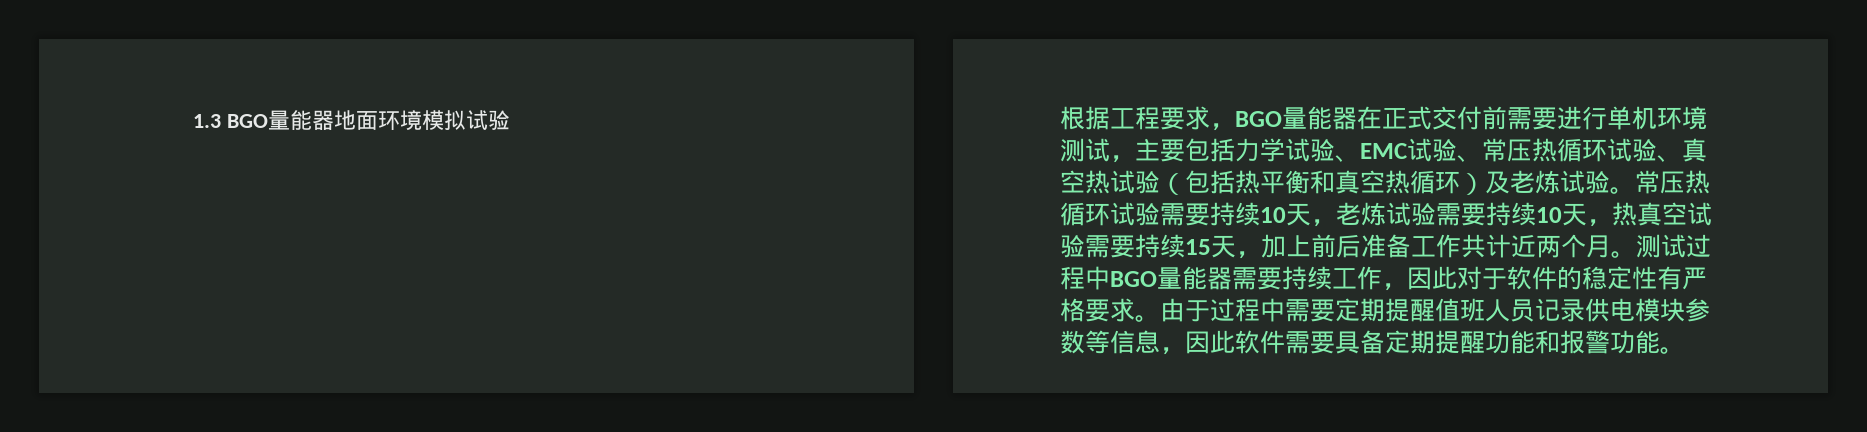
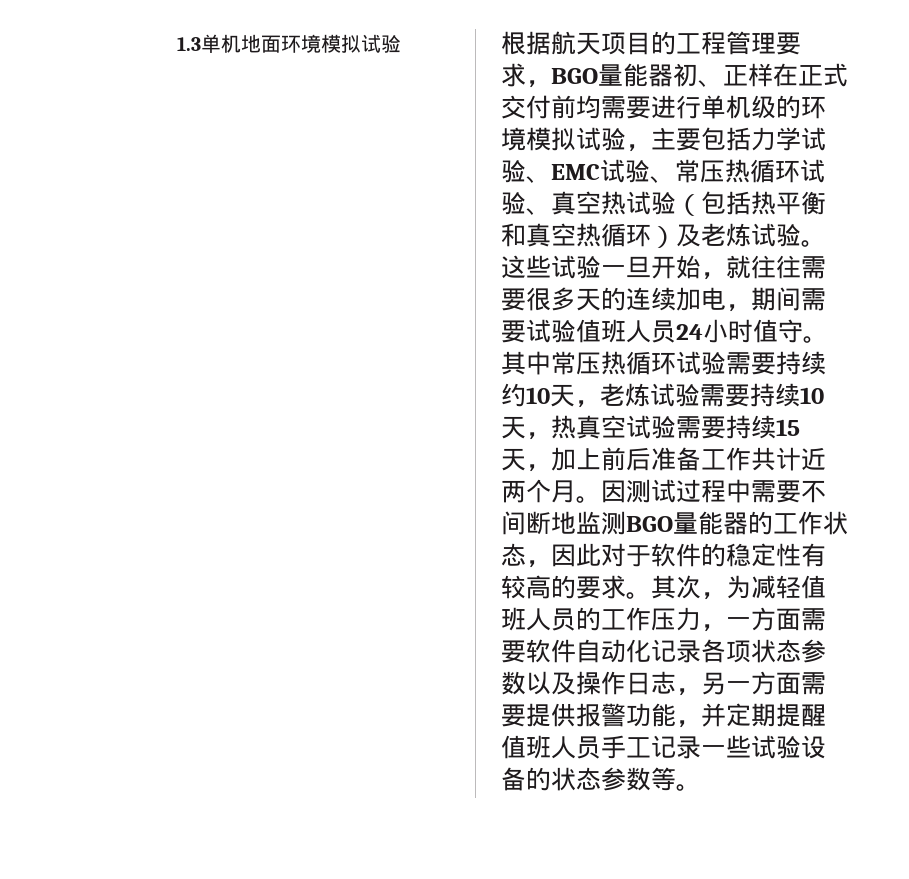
- 1.3 BGO量能器地面环境模拟试验
+ 1.3单机地面环境模拟试验
- 根据工程要求，BGO量能器在正式交付前需要进行单机环境测试，主要包括力学试验、EMC试验、常压热循环试验、真空热试验（包括热平衡和真空热循环）及老炼试验。
+ 根据航天项目的工程管理要求，BGO量能器初、正样在正式交付前均需要进行单机级的环境模拟试验，主要包括力学试验、EMC试验、常压热循环试验、真空热试验（包括热平衡和真空热循环）及老炼试验。
- 常压热循环试验需要持续10天，老炼试验需要持续10天，热真空试验需要持续15天，加上前后准备工作共计近两个月。
+ 这些试验一旦开始，就往往需要很多天的连续加电，期间需要试验值班人员24小时值守。其中常压热循环试验需要持续约10天，老炼试验需要持续10天，热真空试验需要持续15天，加上前后准备工作共计近两个月。
- 测试过程中BGO量能器需要持续工作，因此对于软件的稳定性有严格要求。由于过程中需要定期提醒值班人员记录供电模块参数等信息，因此软件需要具备定期提醒功能和报警功能。
+ 因测试过程中需要不间断地监测BGO量能器的工作状态，因此对于软件的稳定性有较高的要求。其次，为减轻值班人员的工作压力，一方面需要软件自动化记录各项状态参数以及操作日志，另一方面需要提供报警功能，并定期提醒值班人员手工记录一些试验设备的状态参数等。

